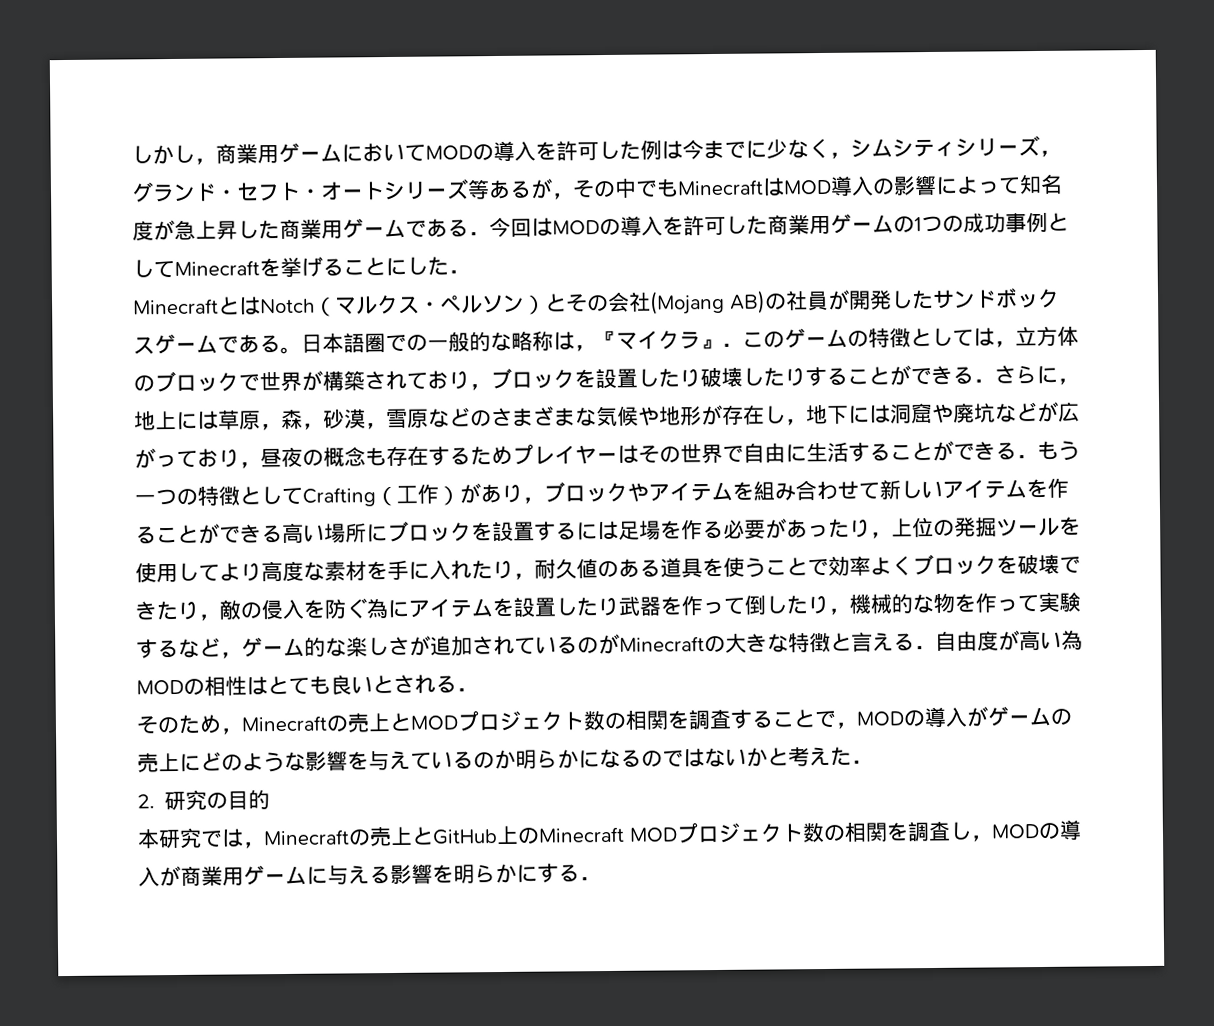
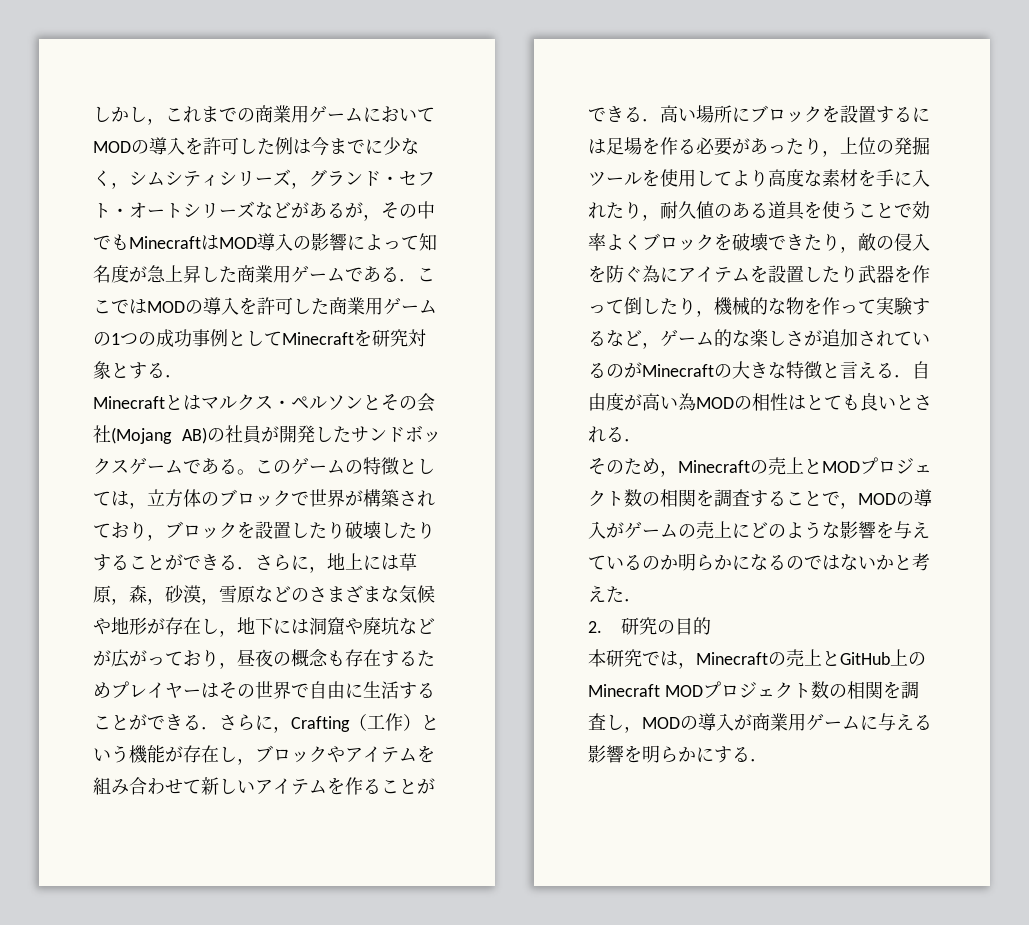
- しかし，商業用ゲームにおいてMODの導入を許可した例は今までに少なく，シムシティシリーズ，グランド・セフト・オートシリーズ等あるが，その中でもMinecraftはMOD導入の影響によって知名度が急上昇した商業用ゲームである．今回はMODの導入を許可した商業用ゲームの1つの成功事例としてMinecraftを挙げることにした．
+ しかし，これまでの商業用ゲームにおいてMODの導入を許可した例は今までに少なく，シムシティシリーズ，グランド・セフト・オートシリーズなどがあるが，その中でもMinecraftはMOD導入の影響によって知名度が急上昇した商業用ゲームである．ここではMODの導入を許可した商業用ゲームの1つの成功事例としてMinecraftを研究対象とする．
- MinecraftとはNotch（マルクス・ペルソン）とその会社(Mojang AB)の社員が開発したサンドボックスゲームである。
+ Minecraftとはマルクス・ペルソンとその会社(Mojang AB)の社員が開発したサンドボックスゲームである。
- 日本語圏での一般的な略称は，『マイクラ』．このゲームの特徴としては，立方体のブロックで世界が構築されており，ブロックを設置したり破壊したりすることができる．さらに，地上には草原，森，砂漠，雪原などのさまざまな気候や地形が存在し，地下には洞窟や廃坑などが広がっており，昼夜の概念も存在するためプレイヤーはその世界で自由に生活することができる．もう一つの特徴としてCrafting（工作）があり，ブロックやアイテムを組み合わせて新しいアイテムを作ることができる高い場所にブロックを設置するには足場を作る必要があったり，上位の発掘ツールを使用してより高度な素材を手に入れたり，耐久値のある道具を使うことで効率よくブロックを破壊できたり，敵の侵入を防ぐ為にアイテムを設置したり武器を作って倒したり，機械的な物を作って実験するなど，ゲーム的な楽しさが追加されているのがMinecraftの大きな特徴と言える．自由度が高い為MODの相性はとても良いとされる．
+ このゲームの特徴としては，立方体のブロックで世界が構築されており，ブロックを設置したり破壊したりすることができる．さらに，地上には草原，森，砂漠，雪原などのさまざまな気候や地形が存在し，地下には洞窟や廃坑などが広がっており，昼夜の概念も存在するためプレイヤーはその世界で自由に生活することができる．さらに，Crafting（工作）という機能が存在し，ブロックやアイテムを組み合わせて新しいアイテムを作ることができる．高い場所にブロックを設置するには足場を作る必要があったり，上位の発掘ツールを使用してより高度な素材を手に入れたり，耐久値のある道具を使うことで効率よくブロックを破壊できたり，敵の侵入を防ぐ為にアイテムを設置したり武器を作って倒したり，機械的な物を作って実験するなど，ゲーム的な楽しさが追加されているのがMinecraftの大きな特徴と言える．自由度が高い為MODの相性はとても良いとされる．

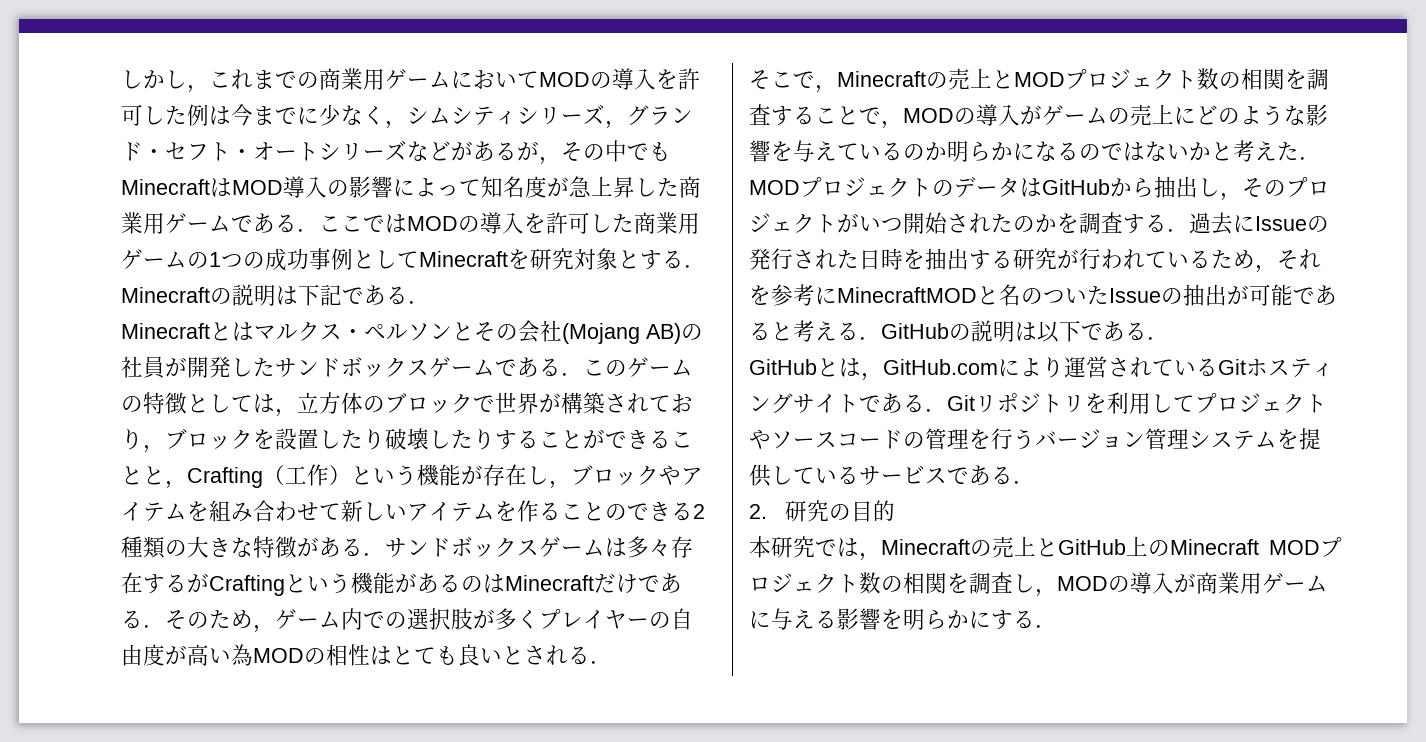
- しかし，これまでの商業用ゲームにおいてMODの導入を許可した例は今までに少なく，シムシティシリーズ，グランド・セフト・オートシリーズなどがあるが，その中でもMinecraftはMOD導入の影響によって知名度が急上昇した商業用ゲームである．ここではMODの導入を許可した商業用ゲームの1つの成功事例としてMinecraftを研究対象とする．
+ しかし，これまでの商業用ゲームにおいてMODの導入を許可した例は今までに少なく，シムシティシリーズ，グランド・セフト・オートシリーズなどがあるが，その中でもMinecraftはMOD導入の影響によって知名度が急上昇した商業用ゲームである．ここではMODの導入を許可した商業用ゲームの1つの成功事例としてMinecraftを研究対象とする．Minecraftの説明は下記である．
- Minecraftとはマルクス・ペルソンとその会社(Mojang AB)の社員が開発したサンドボックスゲームである。このゲームの特徴としては，立方体のブロックで世界が構築されており，ブロックを設置したり破壊したりすることができる．さらに，地上には草原，森，砂漠，雪原などのさまざまな気候や地形が存在し，地下には洞窟や廃坑などが広がっており，昼夜の概念も存在するためプレイヤーはその世界で自由に生活することができる．さらに，Crafting（工作）という機能が存在し，ブロックやアイテムを組み合わせて新しいアイテムを作ることができる．高い場所にブロックを設置するには足場を作る必要があったり，上位の発掘ツールを使用してより高度な素材を手に入れたり，耐久値のある道具を使うことで効率よくブロックを破壊できたり，敵の侵入を防ぐ為にアイテムを設置したり武器を作って倒したり，機械的な物を作って実験するなど，ゲーム的な楽しさが追加されているのがMinecraftの大きな特徴と言える．自由度が高い為MODの相性はとても良いとされる．
+ Minecraftとはマルクス・ペルソンとその会社(Mojang AB)の社員が開発したサンドボックスゲームである．このゲームの特徴としては，立方体のブロックで世界が構築されており，ブロックを設置したり破壊したりすることができることと，Crafting（工作）という機能が存在し，ブロックやアイテムを組み合わせて新しいアイテムを作ることのできる2種類の大きな特徴がある．サンドボックスゲームは多々存在するがCraftingという機能があるのはMinecraftだけである．そのため，ゲーム内での選択肢が多くプレイヤーの自由度が高い為MODの相性はとても良いとされる．
- そのため，Minecraftの売上とMODプロジェクト数の相関を調査することで，MODの導入がゲームの売上にどのような影響を与えているのか明らかになるのではないかと考えた．
+ そこで，Minecraftの売上とMODプロジェクト数の相関を調査することで，MODの導入がゲームの売上にどのような影響を与えているのか明らかになるのではないかと考えた．MODプロジェクトのデータはGitHubから抽出し，そのプロジェクトがいつ開始されたのかを調査する．過去にIssueの発行された日時を抽出する研究が行われているため，それを参考にMinecraftMODと名のついたIssueの抽出が可能であると考える．GitHubの説明は以下である．
+ GitHubとは，GitHub.comにより運営されているGitホスティングサイトである．Gitリポジトリを利用してプロジェクトやソースコードの管理を行うバージョン管理システムを提供しているサービスである．

